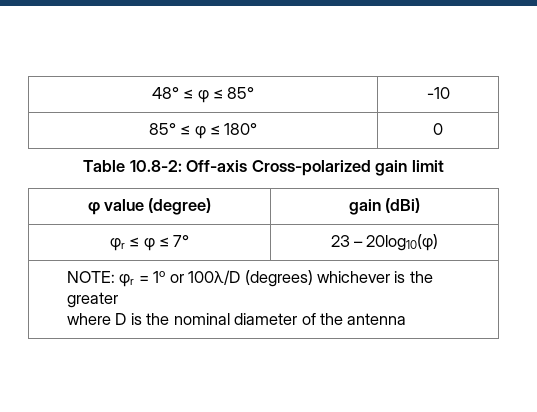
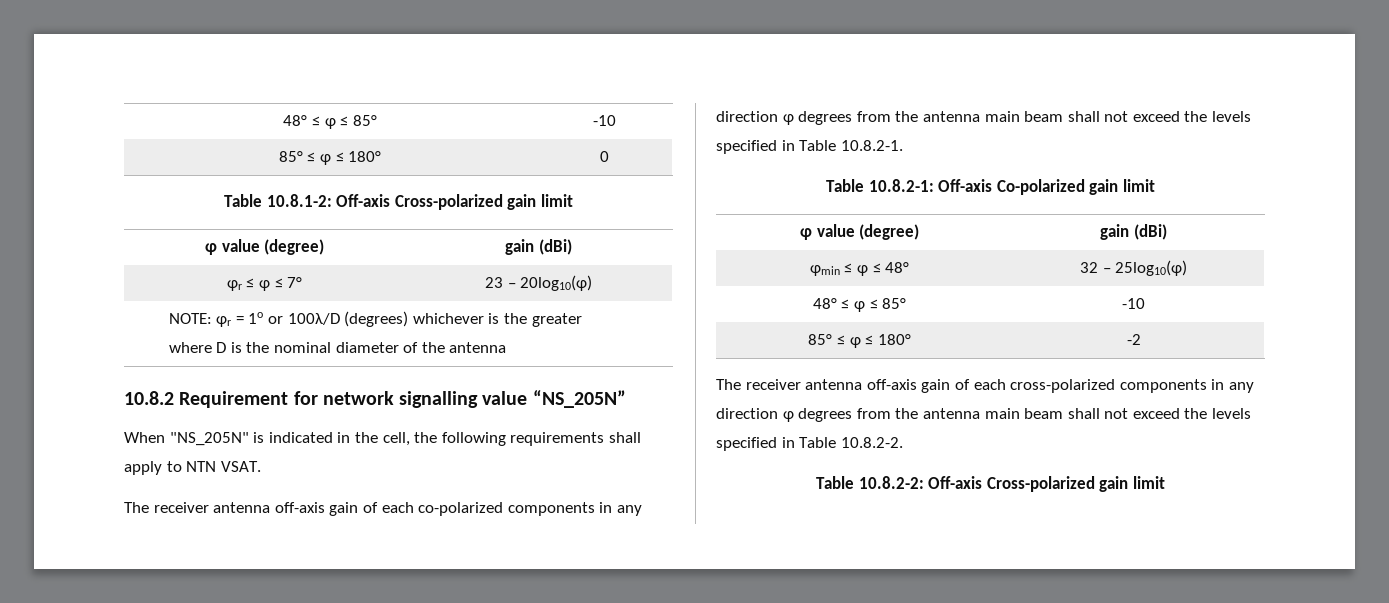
- Table 10.8-2: Off-axis Cross-polarized gain limit
+ Table 10.8.1-2: Off-axis Cross-polarized gain limit
+ 10.8.2 Requirement for network signalling value “NS_205N”
+ When "NS_205N" is indicated in the cell, the following requirements shall apply to NTN VSAT.
+ The receiver antenna off-axis gain of each co-polarized components in any direction φ degrees from the antenna main beam shall not exceed the levels specified in Table 10.8.2-1.
+ Table 10.8.2-1: Off-axis Co-polarized gain limit
+ φ value (degree) | gain (dBi)
+ φmin ≤ φ ≤ 48° | 32 – 25log10(φ)
+ 48° ≤ φ ≤ 85° | -10
+ 85° ≤ φ ≤ 180° | -2
+ The receiver antenna off-axis gain of each cross-polarized components in any direction φ degrees from the antenna main beam shall not exceed the levels specified in Table 10.8.2-2.
+ Table 10.8.2-2: Off-axis Cross-polarized gain limit

